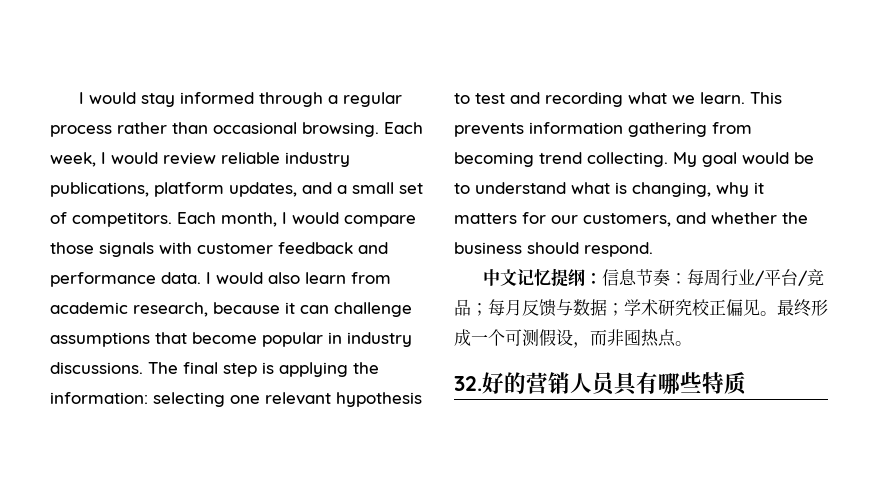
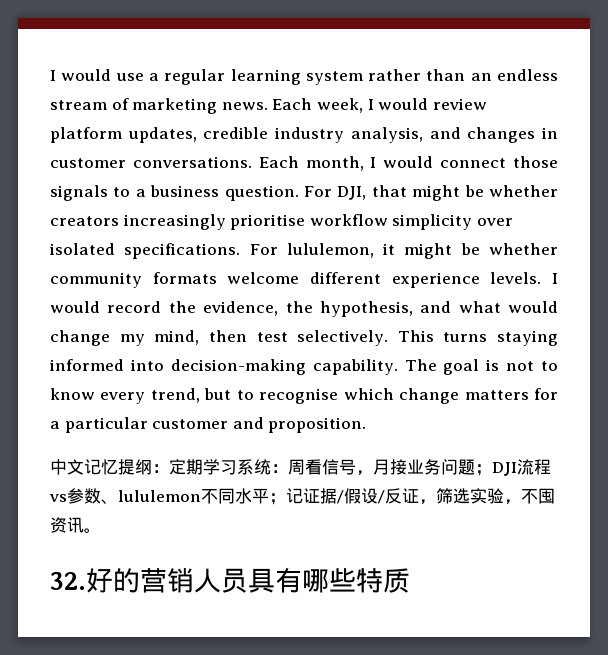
- I would stay informed through a regular process rather than occasional browsing.
+ I would use a regular learning system rather than an endless stream of marketing news.
- Each week, I would review reliable industry publications, platform updates, and a small set of competitors.
+ Each week, I would review platform updates, credible industry analysis, and changes in customer conversations.
- Each month, I would compare those signals with customer feedback and performance data. I would also learn from academic research, because it can challenge assumptions that become popular in industry discussions. The final step is applying the information: selecting one relevant hypothesis to test and recording what we learn. This prevents information gathering from becoming trend collecting. My goal would be to understand what is changing, why it matters for our customers, and whether the business should respond.
- 中文记忆提纲：信息节奏：每周行业/平台/竞品；每月反馈与数据；学术研究校正偏见。最终形成一个可测假设，而非囤热点。
+ Each month, I would connect those signals to a business question. For DJI, that might be whether creators increasingly prioritise workflow simplicity over isolated specifications. For lululemon, it might be whether community formats welcome different experience levels. I would record the evidence, the hypothesis, and what would change my mind, then test selectively. This turns staying informed into decision-making capability. The goal is not to know every trend, but to recognise which change matters for a particular customer and proposition.
+ 中文记忆提纲：定期学习系统：周看信号，月接业务问题；DJI流程vs参数、lululemon不同水平；记证据/假设/反证，筛选实验，不囤资讯。

